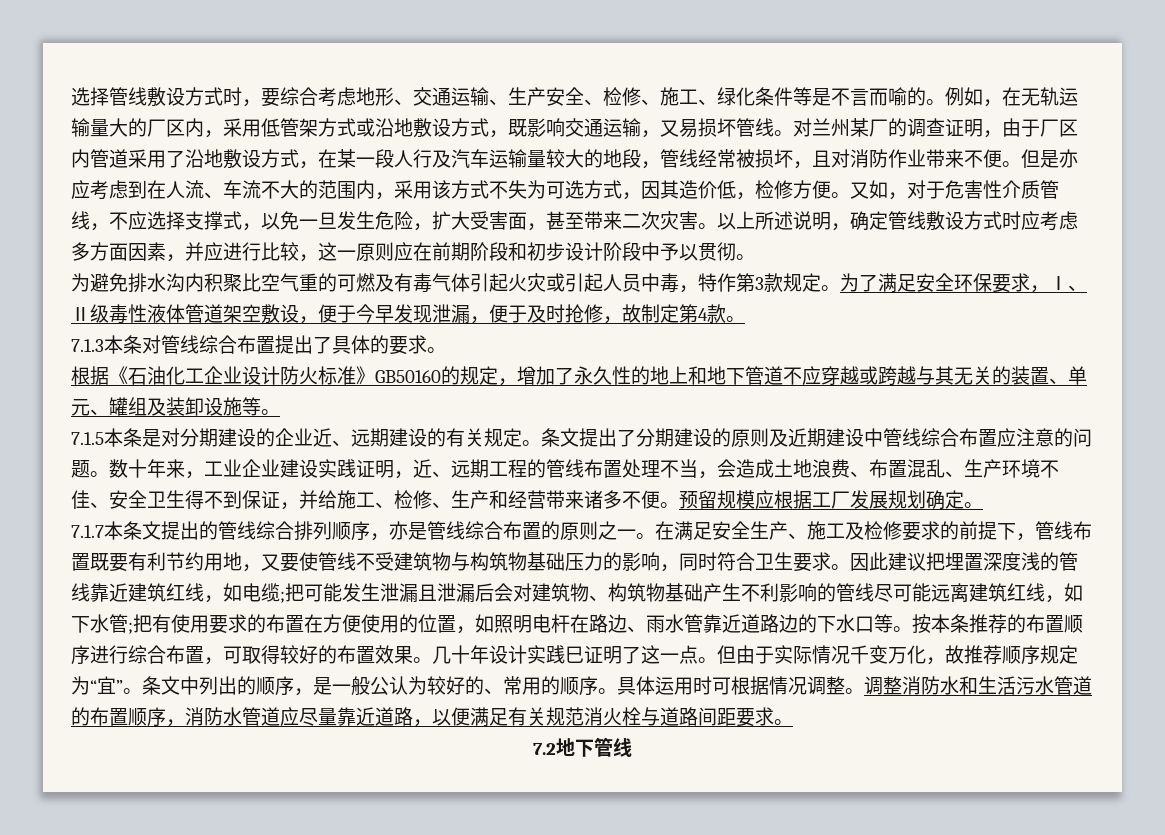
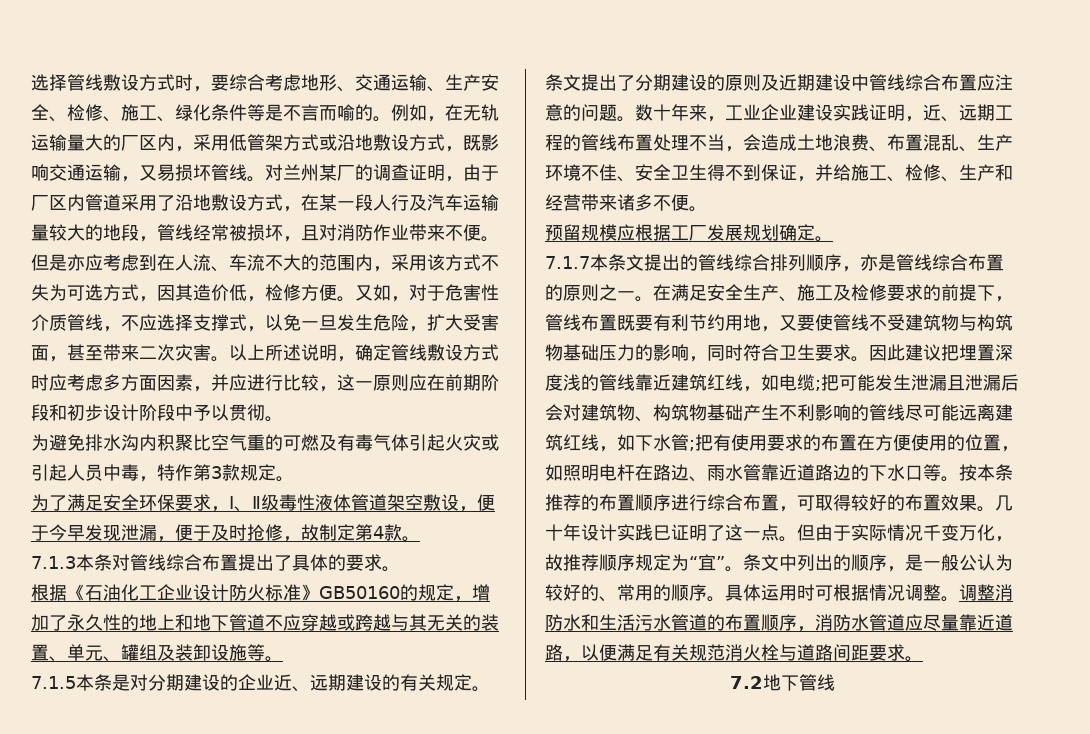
- 为避免排水沟内积聚比空气重的可燃及有毒气体引起火灾或引起人员中毒，特作第3款规定。为了满足安全环保要求，Ⅰ、Ⅱ级毒性液体管道架空敷设，便于今早发现泄漏，便于及时抢修，故制定第4款。
+ 为避免排水沟内积聚比空气重的可燃及有毒气体引起火灾或引起人员中毒，特作第3款规定。
+ 为了满足安全环保要求，Ⅰ、Ⅱ级毒性液体管道架空敷设，便于今早发现泄漏，便于及时抢修，故制定第4款。
- 数十年来，工业企业建设实践证明，近、远期工程的管线布置处理不当，会造成土地浪费、布置混乱、生产环境不佳、安全卫生得不到保证，并给施工、检修、生产和经营带来诸多不便。预留规模应根据工厂发展规划确定。
+ 数十年来，工业企业建设实践证明，近、远期工程的管线布置处理不当，会造成土地浪费、布置混乱、生产环境不佳、安全卫生得不到保证，并给施工、检修、生产和经营带来诸多不便。
+ 预留规模应根据工厂发展规划确定。

